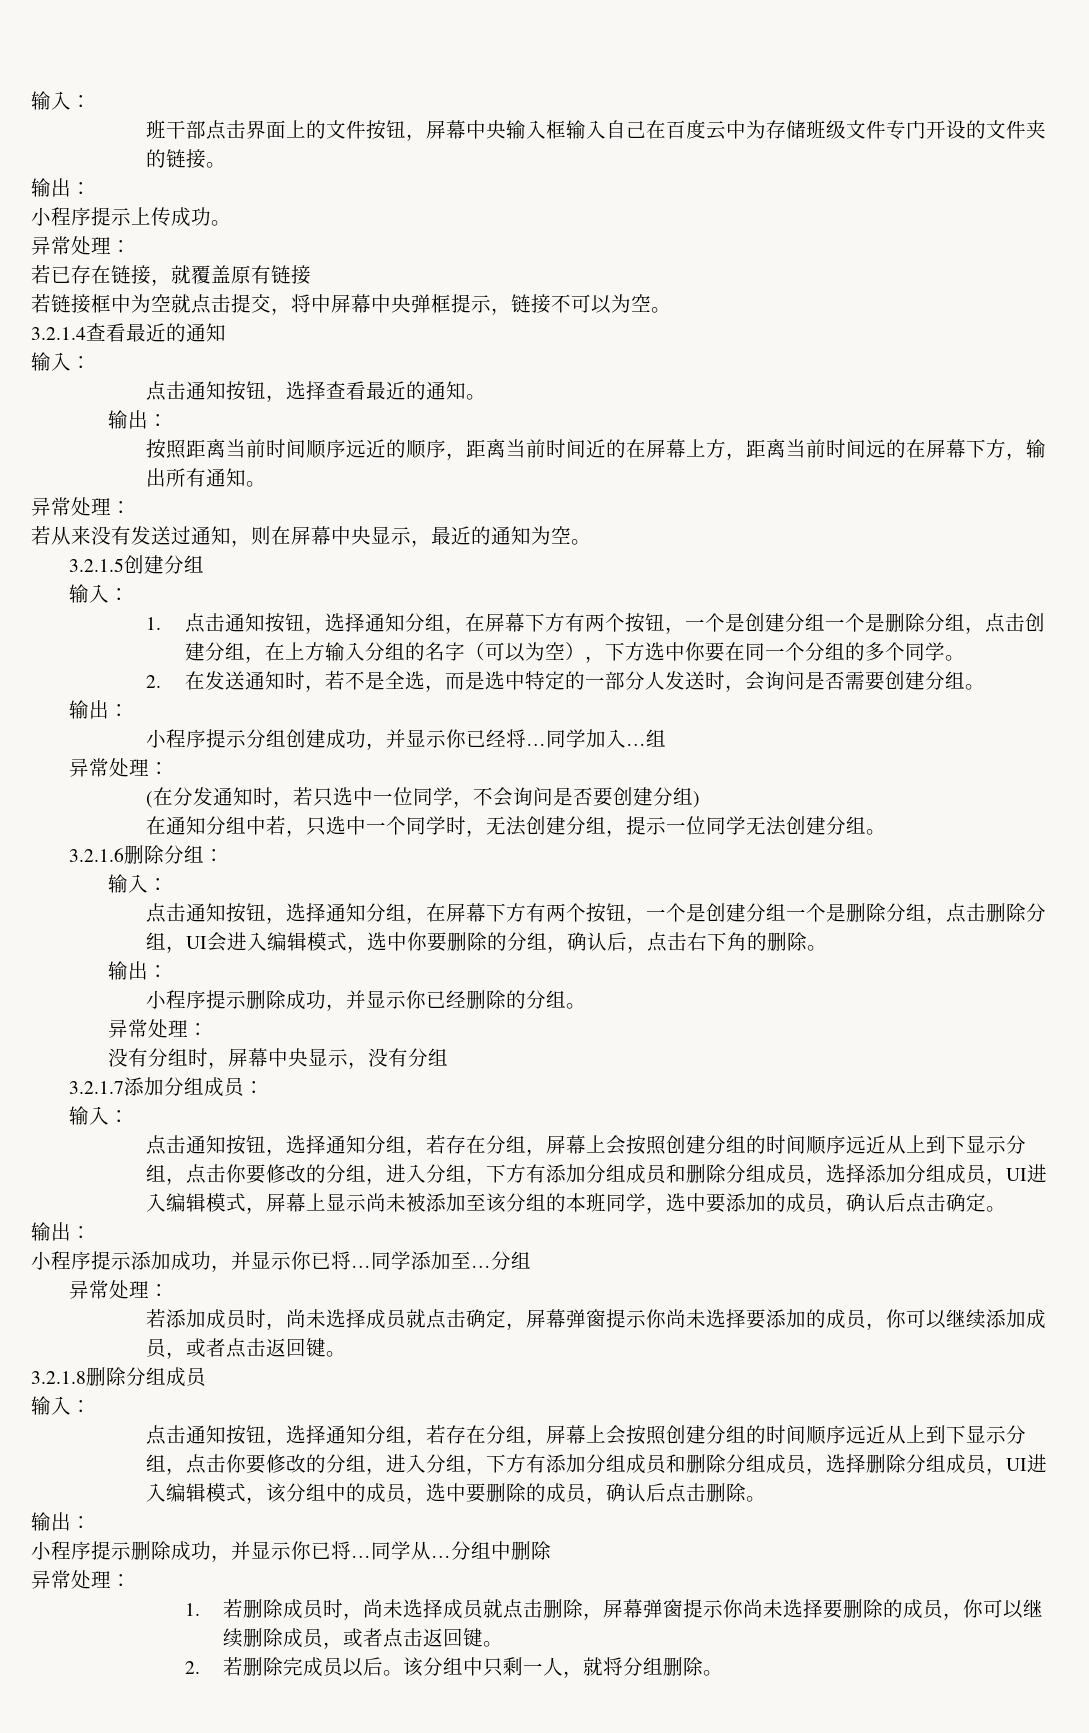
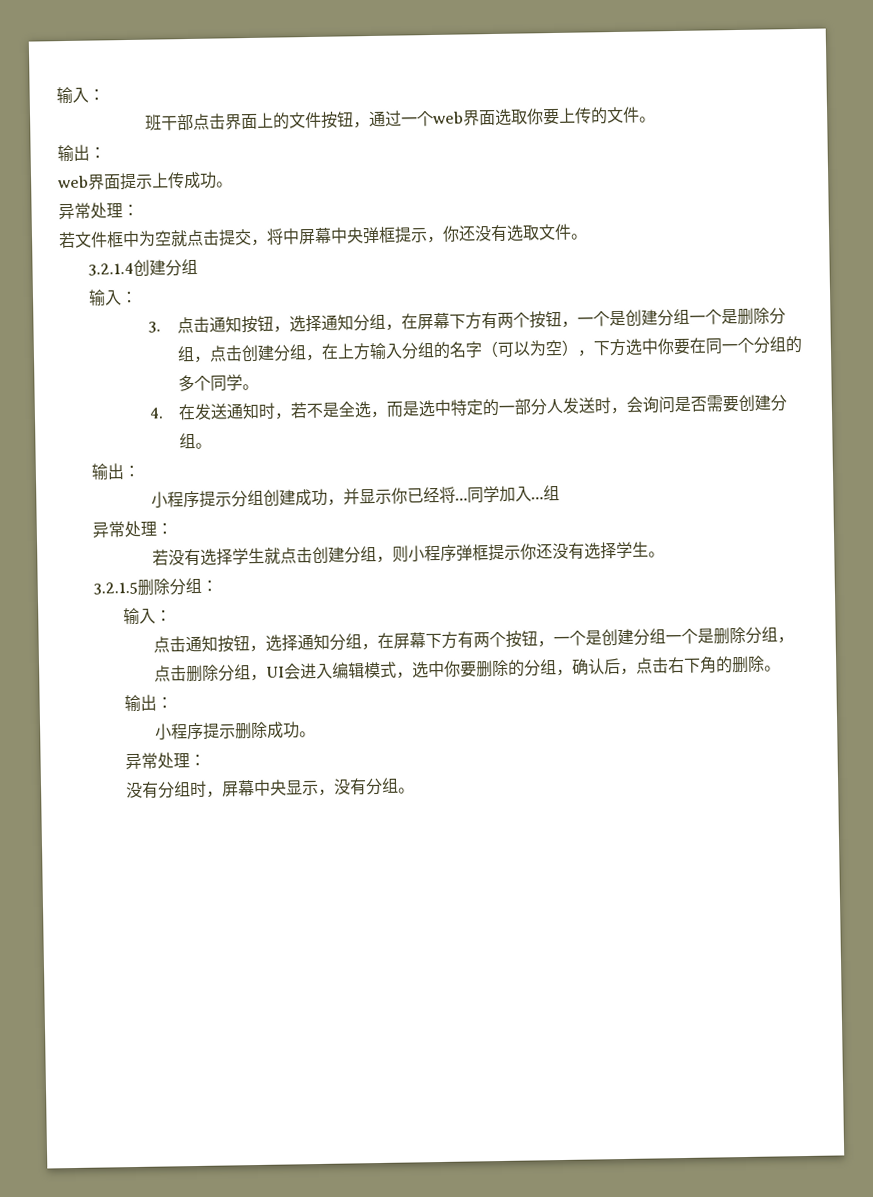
- 班干部点击界面上的文件按钮，屏幕中央输入框输入自己在百度云中为存储班级文件专门开设的文件夹的链接。
+ 班干部点击界面上的文件按钮，通过一个web界面选取你要上传的文件。
  输出：
- 小程序提示上传成功。
+ web界面提示上传成功。
- 若已存在链接，就覆盖原有链接
- 若链接框中为空就点击提交，将中屏幕中央弹框提示，链接不可以为空。
- 3.2.1.4查看最近的通知
- 输入：
- 点击通知按钮，选择查看最近的通知。
- 输出：
- 按照距离当前时间顺序远近的顺序，距离当前时间近的在屏幕上方，距离当前时间远的在屏幕下方，输出所有通知。
- 异常处理：
- 若从来没有发送过通知，则在屏幕中央显示，最近的通知为空。
- 3.2.1.5创建分组
+ 若文件框中为空就点击提交，将中屏幕中央弹框提示，你还没有选取文件。
+ 3.2.1.4创建分组
- 1.点击通知按钮，选择通知分组，在屏幕下方有两个按钮，一个是创建分组一个是删除分组，点击创建分组，在上方输入分组的名字（可以为空），下方选中你要在同一个分组的多个同学。
+ 3.点击通知按钮，选择通知分组，在屏幕下方有两个按钮，一个是创建分组一个是删除分组，点击创建分组，在上方输入分组的名字（可以为空），下方选中你要在同一个分组的多个同学。
- 2.在发送通知时，若不是全选，而是选中特定的一部分人发送时，会询问是否需要创建分组。
+ 4.在发送通知时，若不是全选，而是选中特定的一部分人发送时，会询问是否需要创建分组。
- (在分发通知时，若只选中一位同学，不会询问是否要创建分组)
- 在通知分组中若，只选中一个同学时，无法创建分组，提示一位同学无法创建分组。
- 3.2.1.6删除分组：
+ 若没有选择学生就点击创建分组，则小程序弹框提示你还没有选择学生。
+ 3.2.1.5删除分组：
- 小程序提示删除成功，并显示你已经删除的分组。
+ 小程序提示删除成功。
- 没有分组时，屏幕中央显示，没有分组
- 3.2.1.7添加分组成员：
- 输入：
- 点击通知按钮，选择通知分组，若存在分组，屏幕上会按照创建分组的时间顺序远近从上到下显示分组，点击你要修改的分组，进入分组，下方有添加分组成员和删除分组成员，选择添加分组成员，UI进入编辑模式，屏幕上显示尚未被添加至该分组的本班同学，选中要添加的成员，确认后点击确定。
- 输出：
- 小程序提示添加成功，并显示你已将…同学添加至…分组
- 异常处理：
- 若添加成员时，尚未选择成员就点击确定，屏幕弹窗提示你尚未选择要添加的成员，你可以继续添加成员，或者点击返回键。
- 3.2.1.8删除分组成员
- 输入：
- 点击通知按钮，选择通知分组，若存在分组，屏幕上会按照创建分组的时间顺序远近从上到下显示分组，点击你要修改的分组，进入分组，下方有添加分组成员和删除分组成员，选择删除分组成员，UI进入编辑模式，该分组中的成员，选中要删除的成员，确认后点击删除。
- 输出：
- 小程序提示删除成功，并显示你已将…同学从…分组中删除
- 异常处理：
- 1.若删除成员时，尚未选择成员就点击删除，屏幕弹窗提示你尚未选择要删除的成员，你可以继续删除成员，或者点击返回键。
- 2.若删除完成员以后。该分组中只剩一人，就将分组删除。
+ 没有分组时，屏幕中央显示，没有分组。

